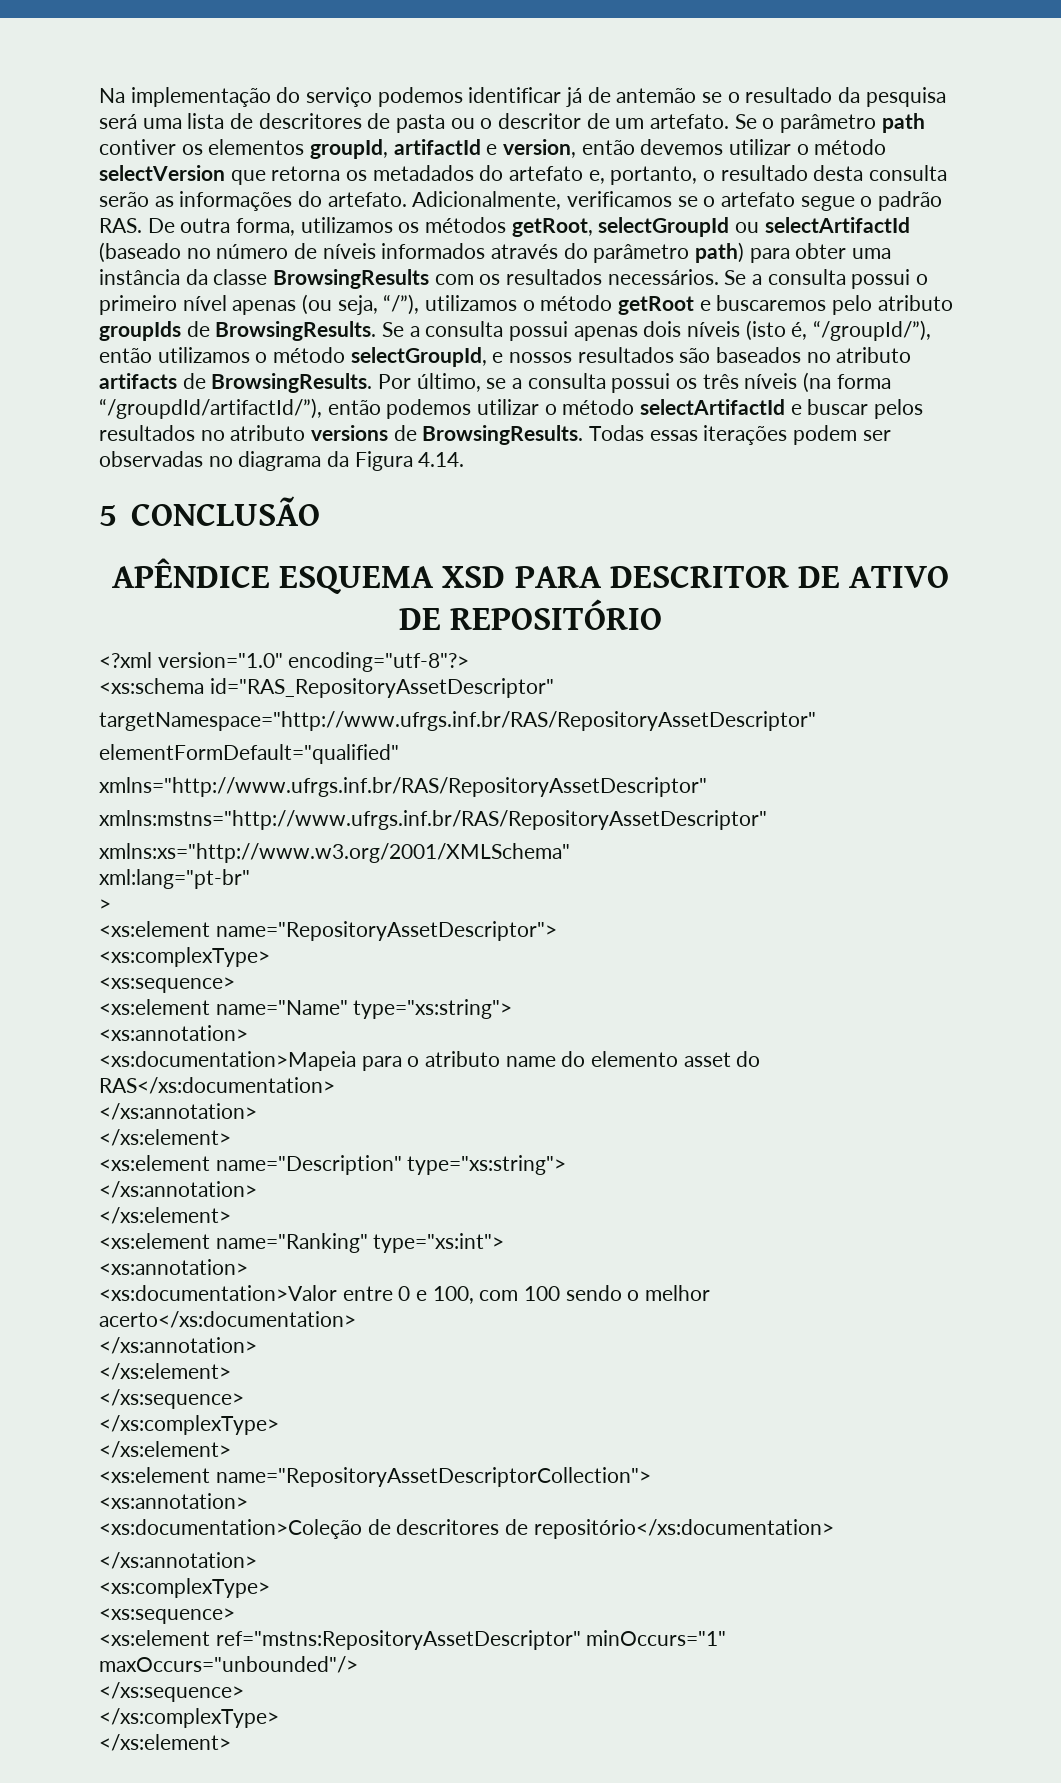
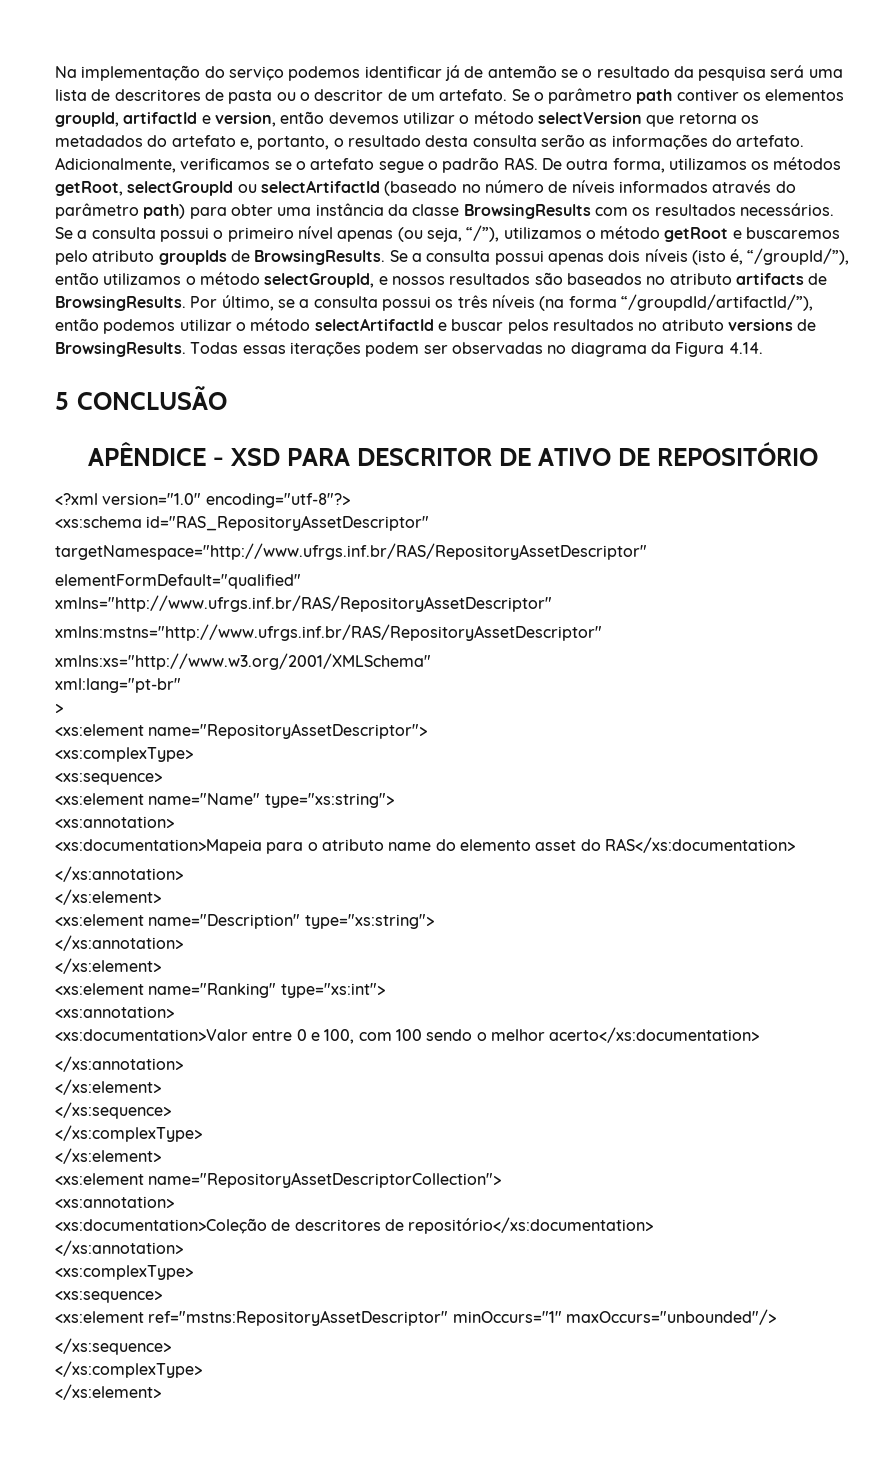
- APÊNDICE ESQUEMA XSD PARA DESCRITOR DE ATIVO DE REPOSITÓRIO
+ APÊNDICE - XSD PARA DESCRITOR DE ATIVO DE REPOSITÓRIO

